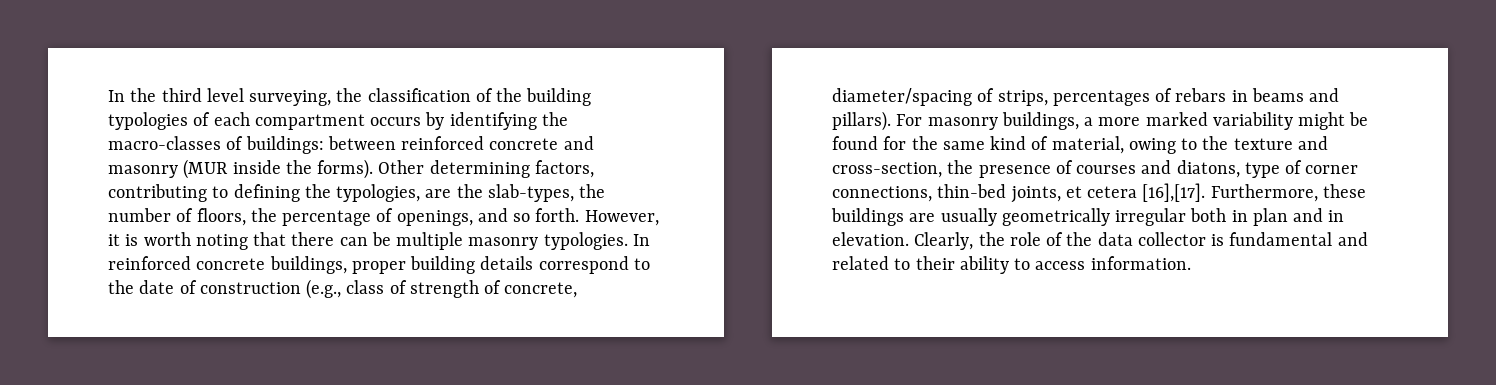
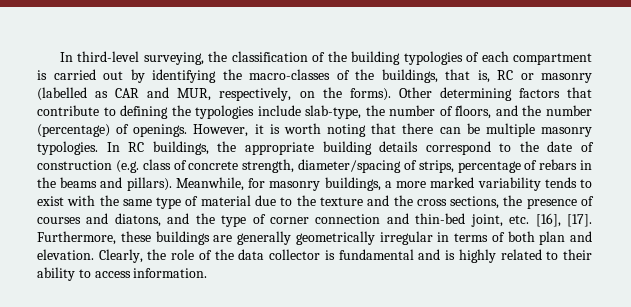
- In the third level surveying, the classification of the building typologies of each compartment occurs by identifying the macro-classes of buildings: between reinforced concrete and masonry (MUR inside the forms). Other determining factors, contributing to defining the typologies, are the slab-types, the number of floors, the percentage of openings, and so forth.
+ In third-level surveying, the classification of the building typologies of each compartment is carried out by identifying the macro-classes of the buildings, that is, RC or masonry (labelled as CAR and MUR, respectively, on the forms). Other determining factors that contribute to defining the typologies include slab-type, the number of floors, and the number (percentage) of openings.
- In reinforced concrete buildings, proper building details correspond to the date of construction (e.g., class of strength of concrete, diameter/spacing of strips, percentages of rebars in beams and pillars).
+ In RC buildings, the appropriate building details correspond to the date of construction (e.g. class of concrete strength, diameter/spacing of strips, percentage of rebars in the beams and pillars).
- For masonry buildings, a more marked variability might be found for the same kind of material, owing to the texture and cross-section, the presence of courses and diatons, type of corner connections, thin-bed joints, et cetera [16],[17].
+ Meanwhile, for masonry buildings, a more marked variability tends to exist with the same type of material due to the texture and the cross sections, the presence of courses and diatons, and the type of corner connection and thin-bed joint, etc. [16], [17].
- Furthermore, these buildings are usually geometrically irregular both in plan and in elevation.
+ Furthermore, these buildings are generally geometrically irregular in terms of both plan and elevation.
- Clearly, the role of the data collector is fundamental and related to their ability to access information.
+ Clearly, the role of the data collector is fundamental and is highly related to their ability to access information.

